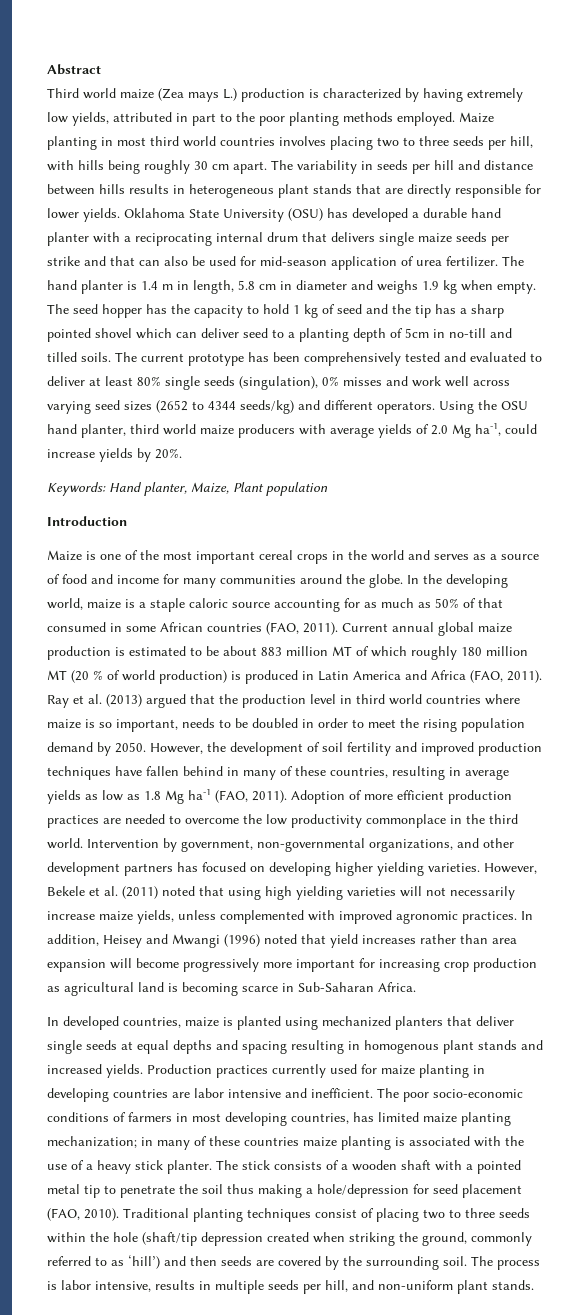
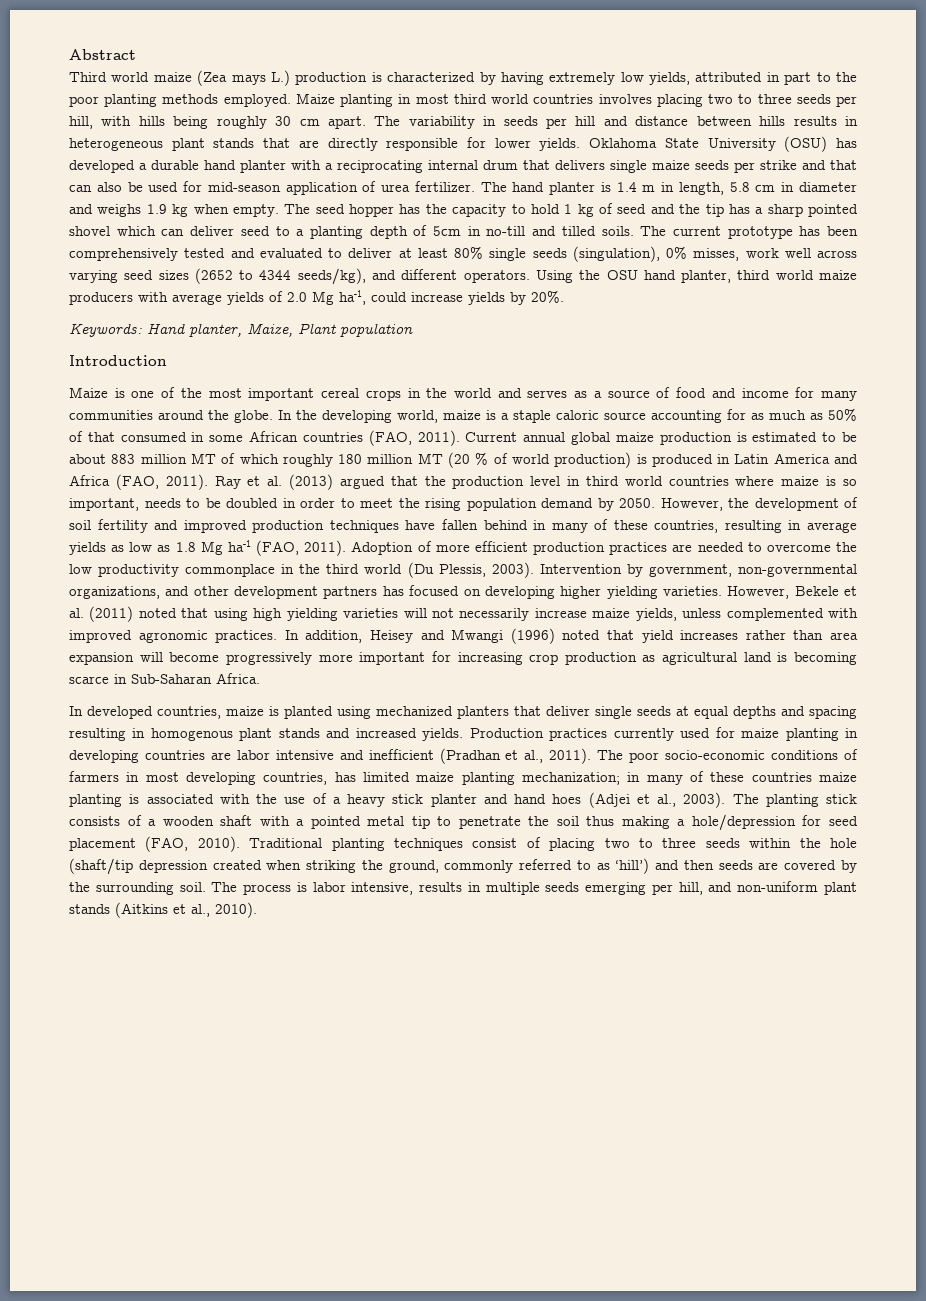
- The current prototype has been comprehensively tested and evaluated to deliver at least 80% single seeds (singulation), 0% misses and work well across varying seed sizes (2652 to 4344 seeds/kg) and different operators.
+ The current prototype has been comprehensively tested and evaluated to deliver at least 80% single seeds (singulation), 0% misses, work well across varying seed sizes (2652 to 4344 seeds/kg), and different operators.
- Adoption of more efficient production practices are needed to overcome the low productivity commonplace in the third world.
+ Adoption of more efficient production practices are needed to overcome the low productivity commonplace in the third world (Du Plessis, 2003).
- Production practices currently used for maize planting in developing countries are labor intensive and inefficient.
+ Production practices currently used for maize planting in developing countries are labor intensive and inefficient (Pradhan et al., 2011).
- The poor socio-economic conditions of farmers in most developing countries, has limited maize planting mechanization; in many of these countries maize planting is associated with the use of a heavy stick planter. The stick consists of a wooden shaft with a pointed metal tip to penetrate the soil thus making a hole/depression for seed placement (FAO, 2010).
+ The poor socio-economic conditions of farmers in most developing countries, has limited maize planting mechanization; in many of these countries maize planting is associated with the use of a heavy stick planter and hand hoes (Adjei et al., 2003). The planting stick consists of a wooden shaft with a pointed metal tip to penetrate the soil thus making a hole/depression for seed placement (FAO, 2010).
- The process is labor intensive, results in multiple seeds per hill, and non-uniform plant stands.
+ The process is labor intensive, results in multiple seeds emerging per hill, and non-uniform plant stands (Aitkins et al., 2010).

